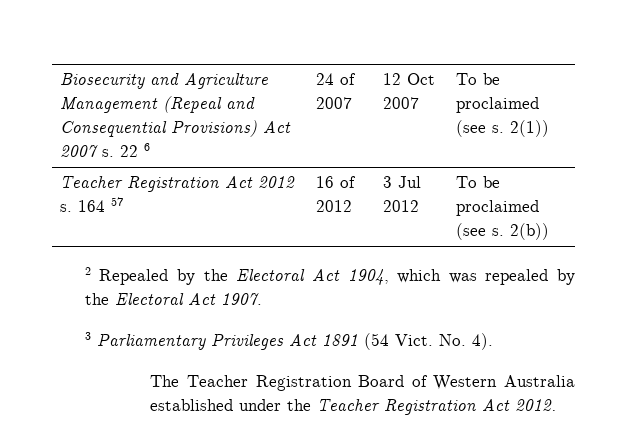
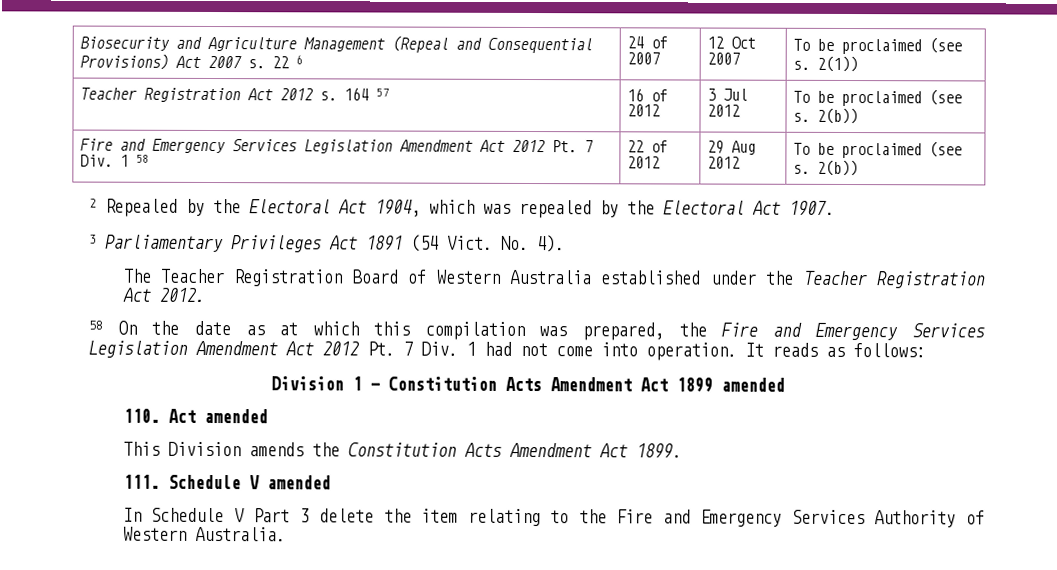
+ Fire and Emergency Services Legislation Amendment Act 2012 Pt. 7 Div. 1 58 | 22 of 2012 | 29 Aug 2012 | To be proclaimed (see s. 2(b))
+ 58 On the date as at which this compilation was prepared, the Fire and Emergency Services Legislation Amendment Act 2012 Pt. 7 Div. 1 had not come into operation. It reads as follows:
+ Division 1 — Constitution Acts Amendment Act 1899 amended
+ 110. Act amended
+ This Division amends the Constitution Acts Amendment Act 1899.
+ 111. Schedule V amended
+ In Schedule V Part 3 delete the item relating to the Fire and Emergency Services Authority of Western Australia.

